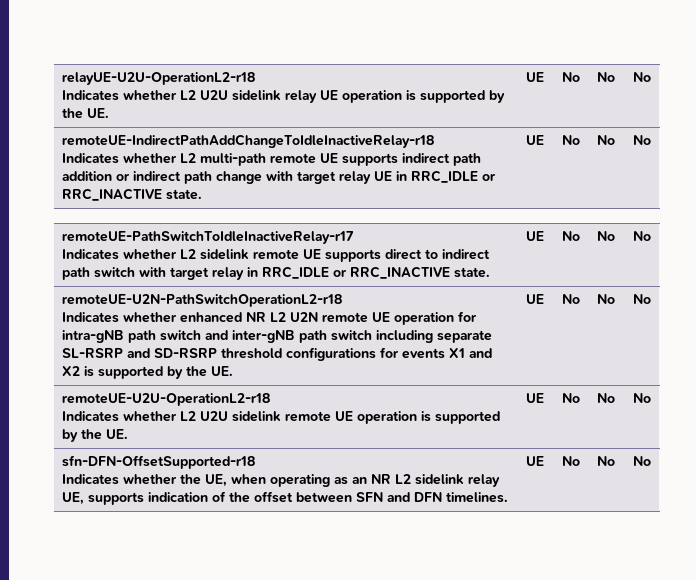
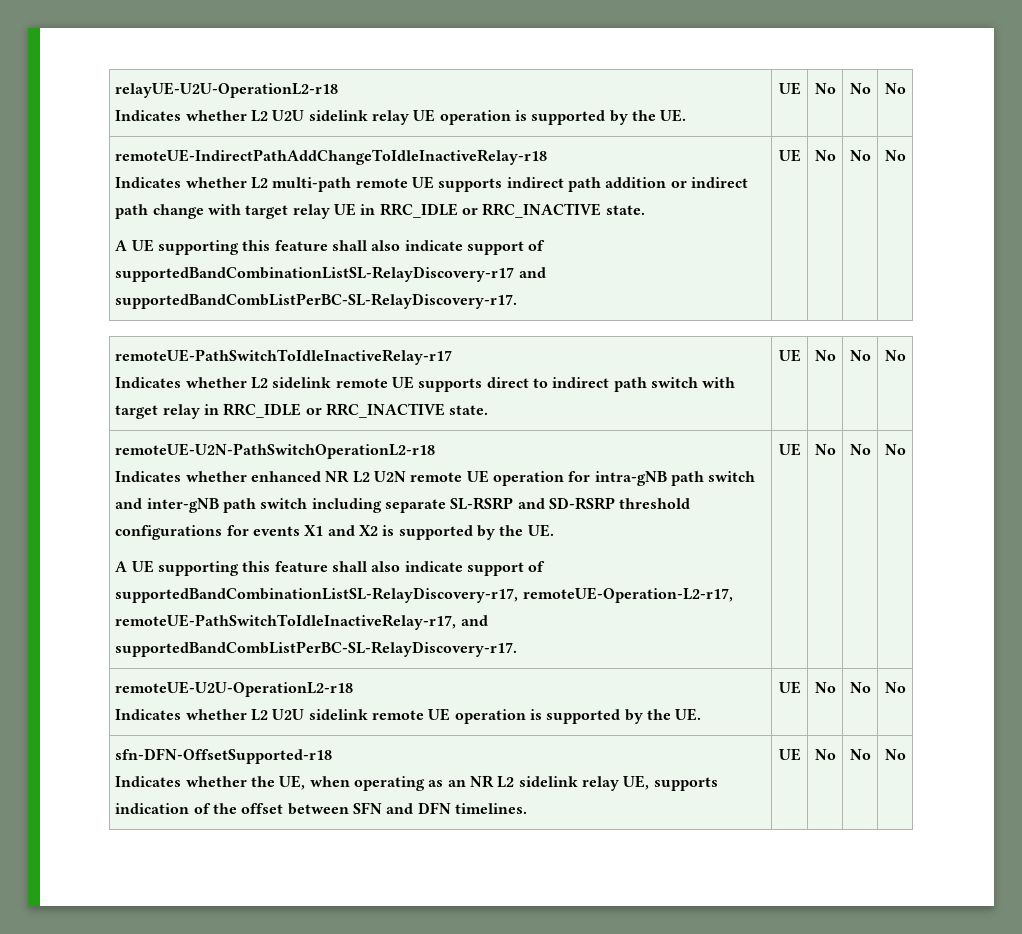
+ A UE supporting this feature shall also indicate support of supportedBandCombinationListSL-RelayDiscovery-r17 and supportedBandCombListPerBC-SL-RelayDiscovery-r17.
+ A UE supporting this feature shall also indicate support of supportedBandCombinationListSL-RelayDiscovery-r17, remoteUE-Operation-L2-r17, remoteUE-PathSwitchToIdleInactiveRelay-r17, and supportedBandCombListPerBC-SL-RelayDiscovery-r17.

